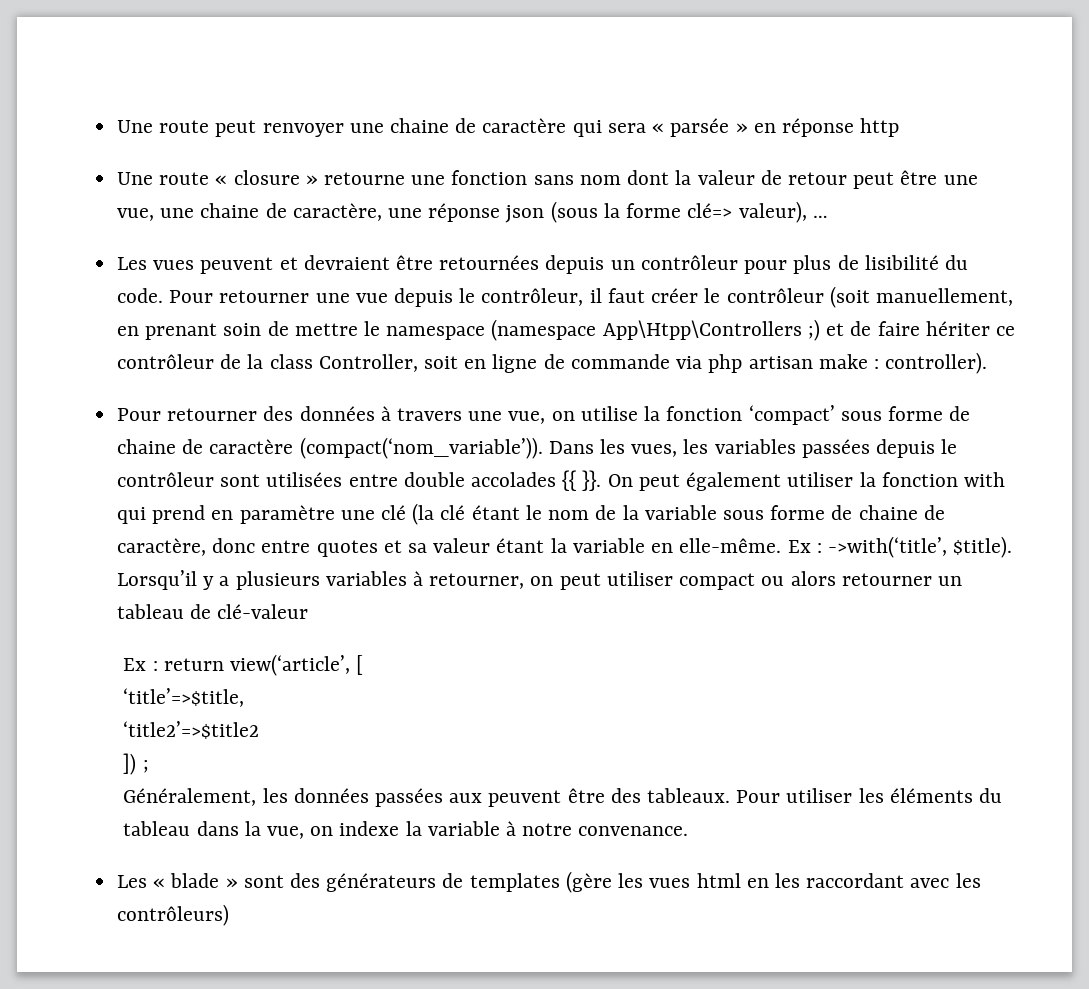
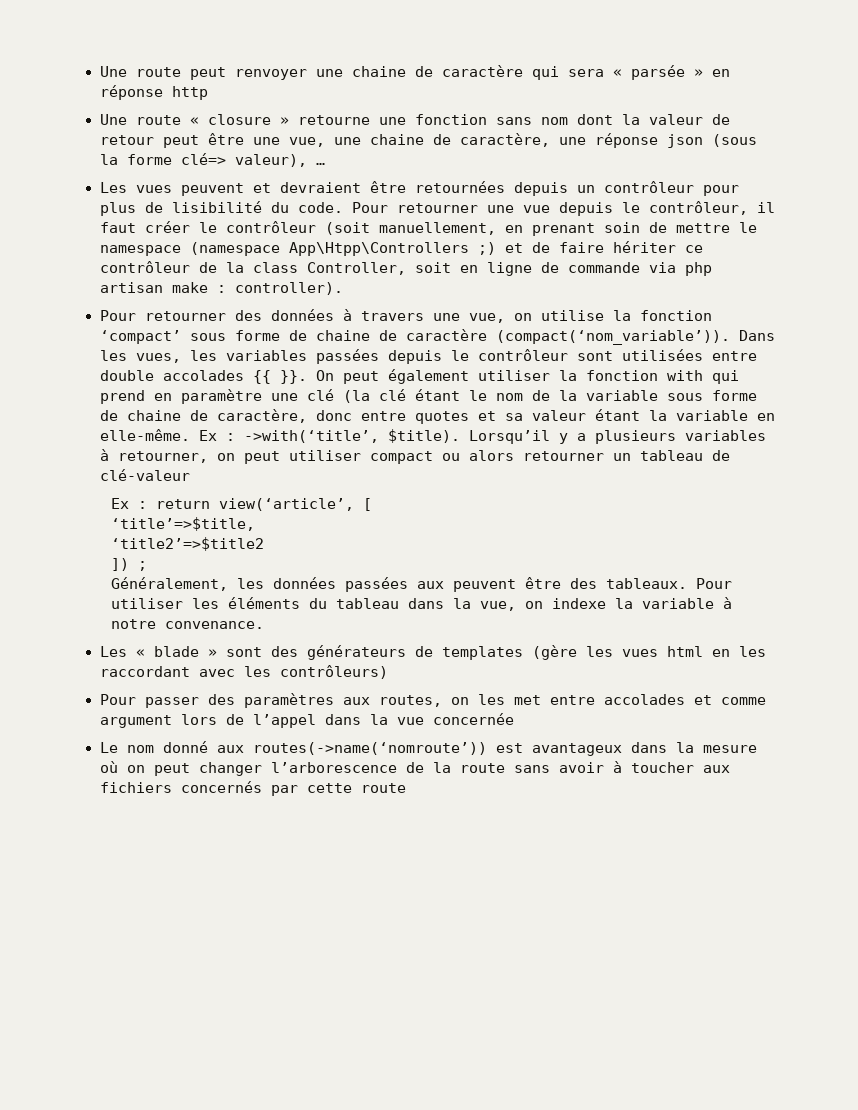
+ Pour passer des paramètres aux routes, on les met entre accolades et comme argument lors de l’appel dans la vue concernée
+ Le nom donné aux routes(->name(‘nomroute’)) est avantageux dans la mesure où on peut changer l’arborescence de la route sans avoir à toucher aux fichiers concernés par cette route

